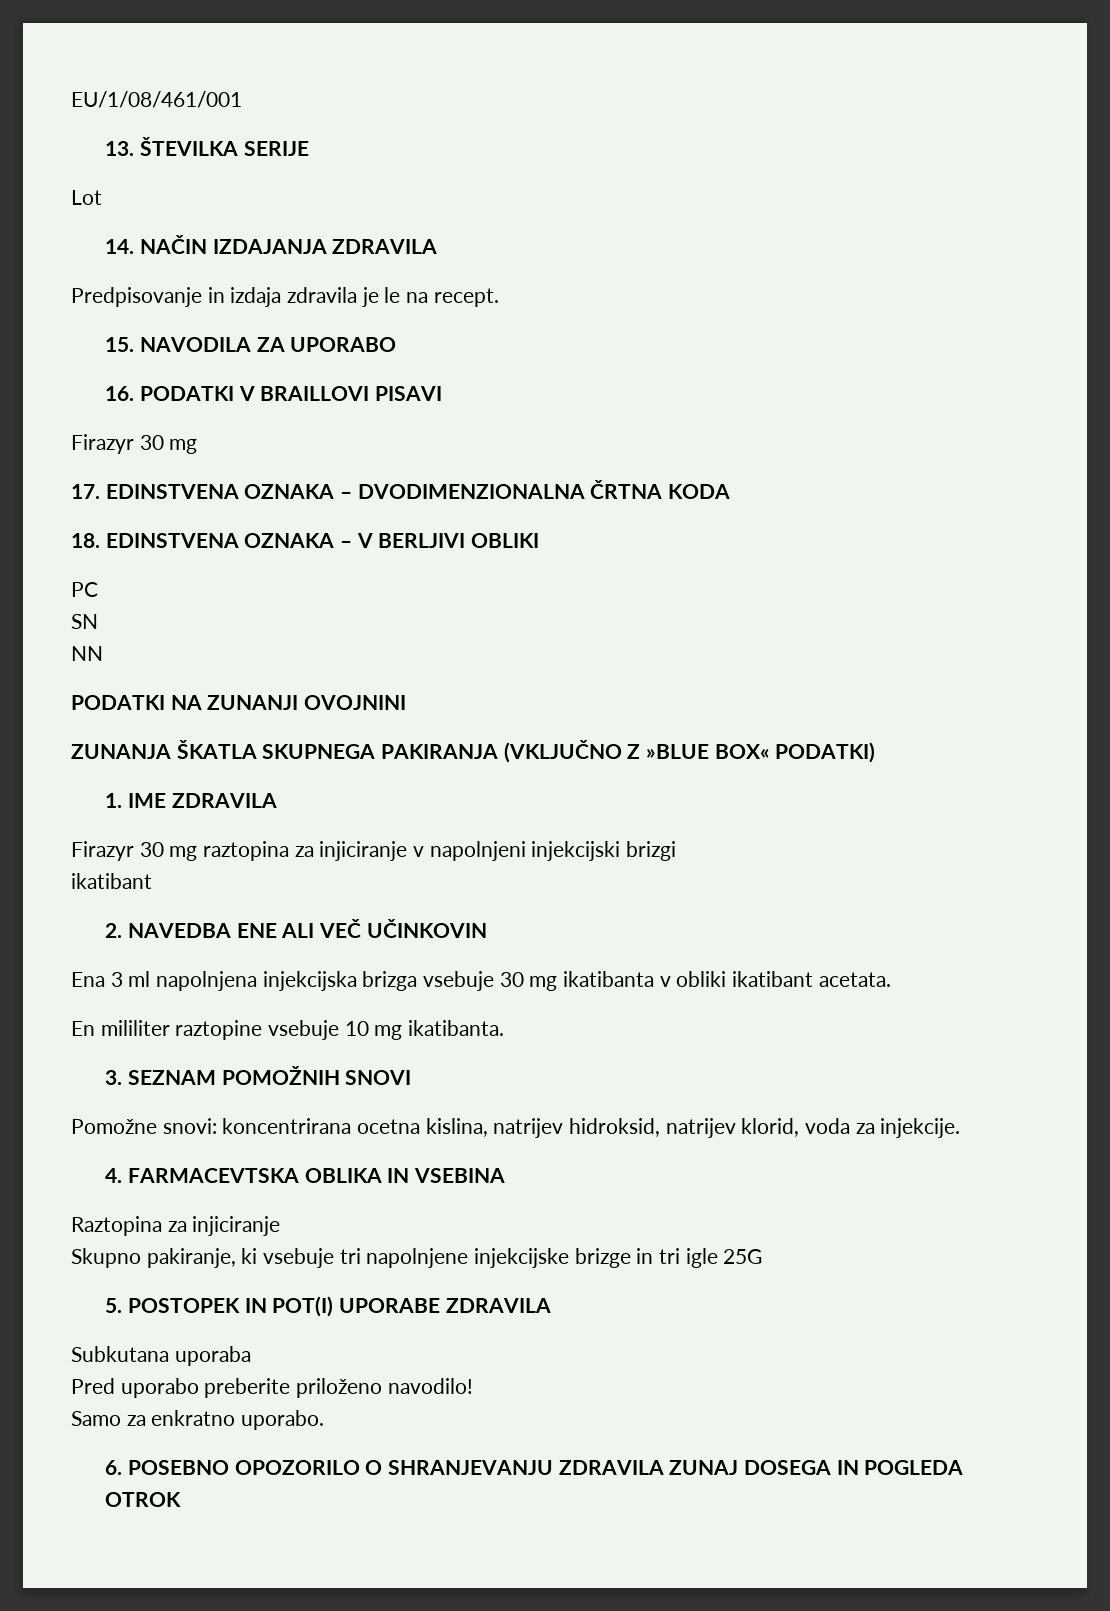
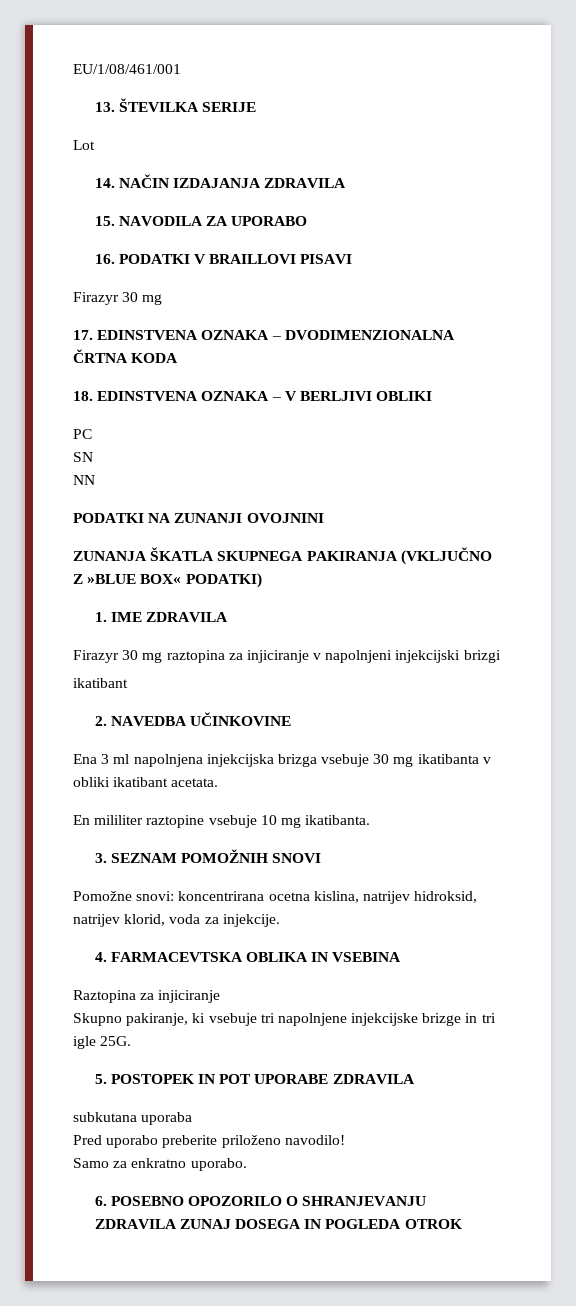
- Predpisovanje in izdaja zdravila je le na recept.
- 2. NAVEDBA ENE ALI VEČ UČINKOVIN
+ 2. NAVEDBA UČINKOVINE
- Skupno pakiranje, ki vsebuje tri napolnjene injekcijske brizge in tri igle 25G
+ Skupno pakiranje, ki vsebuje tri napolnjene injekcijske brizge in tri igle 25G.
- 5. POSTOPEK IN POT(I) UPORABE ZDRAVILA
+ 5. POSTOPEK IN POT UPORABE ZDRAVILA
- Subkutana uporaba
+ subkutana uporaba

